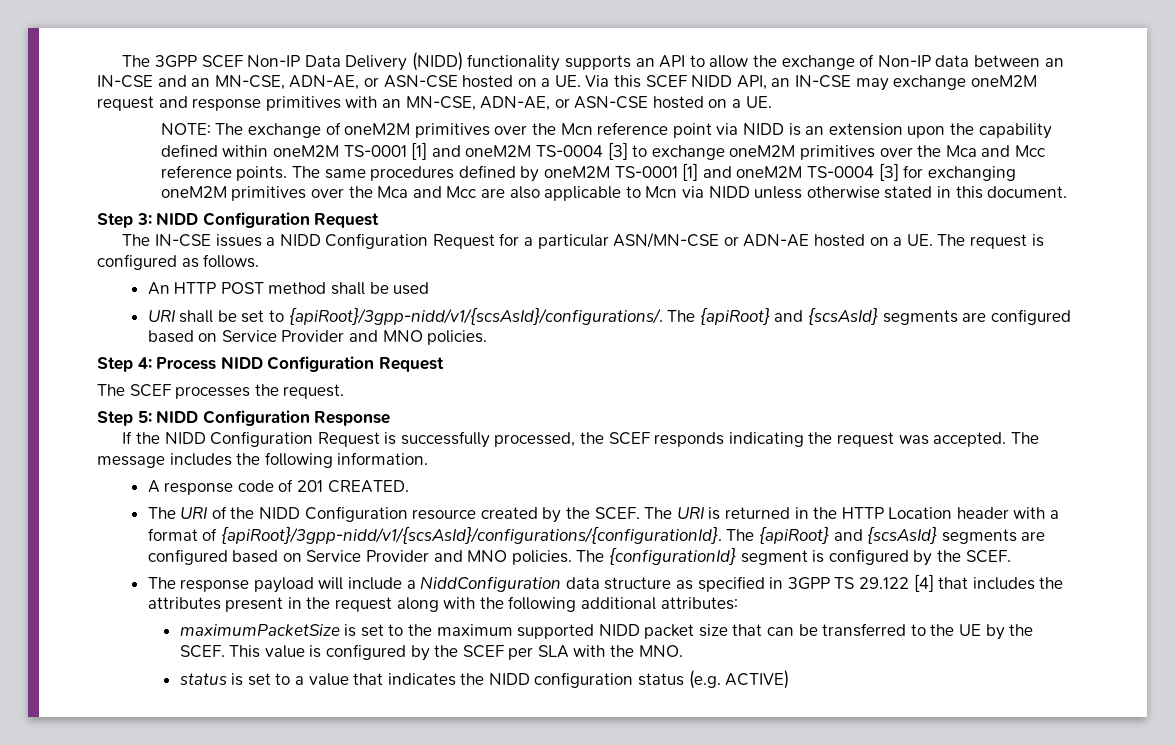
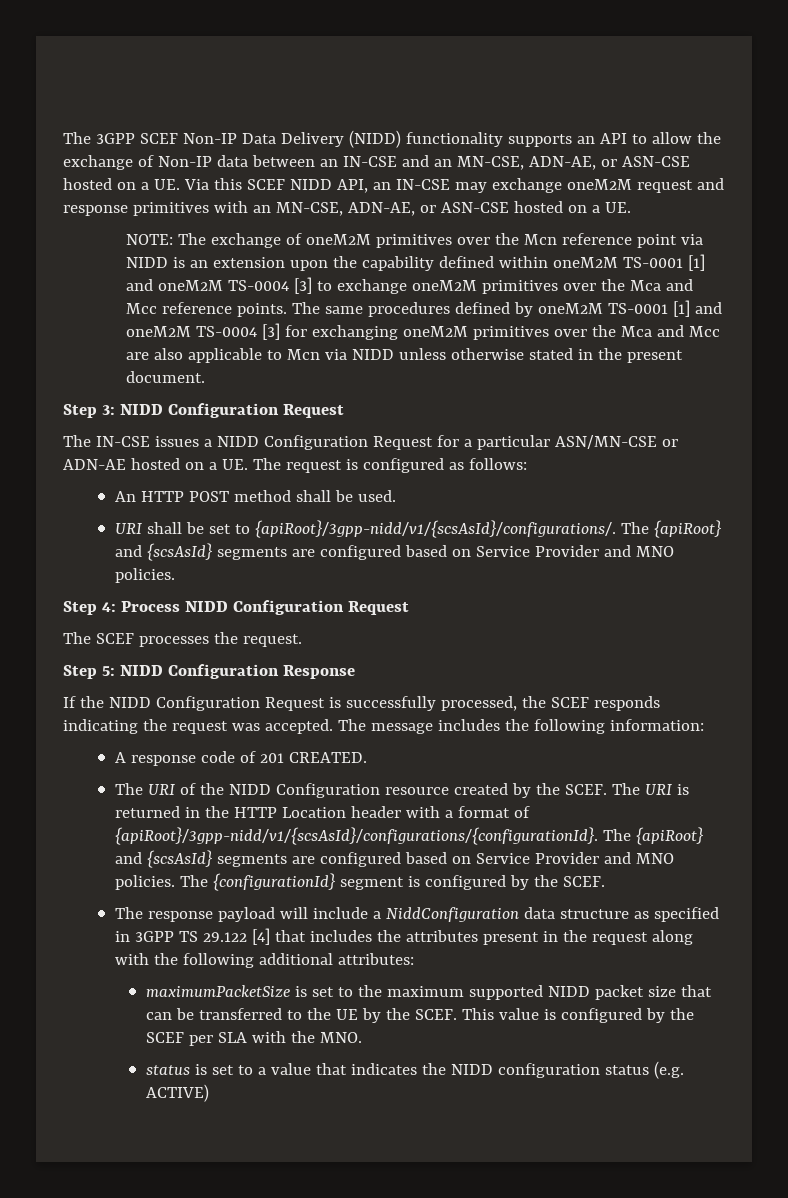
- The same procedures defined by oneM2M TS-0001 [1] and oneM2M TS-0004 [3] for exchanging oneM2M primitives over the Mca and Mcc are also applicable to Mcn via NIDD unless otherwise stated in this document.
+ The same procedures defined by oneM2M TS-0001 [1] and oneM2M TS-0004 [3] for exchanging oneM2M primitives over the Mca and Mcc are also applicable to Mcn via NIDD unless otherwise stated in the present document.
- The IN-CSE issues a NIDD Configuration Request for a particular ASN/MN-CSE or ADN-AE hosted on a UE. The request is configured as follows.
+ The IN-CSE issues a NIDD Configuration Request for a particular ASN/MN-CSE or ADN-AE hosted on a UE. The request is configured as follows:
- An HTTP POST method shall be used
+ An HTTP POST method shall be used.
- The message includes the following information.
+ The message includes the following information:

